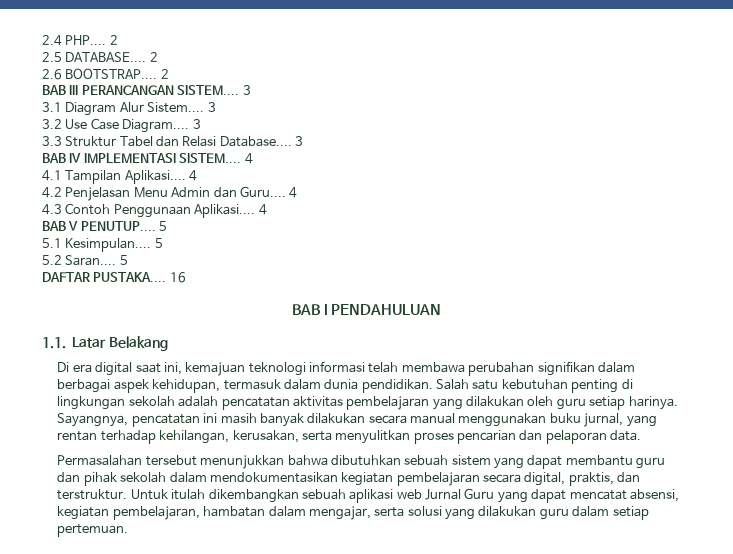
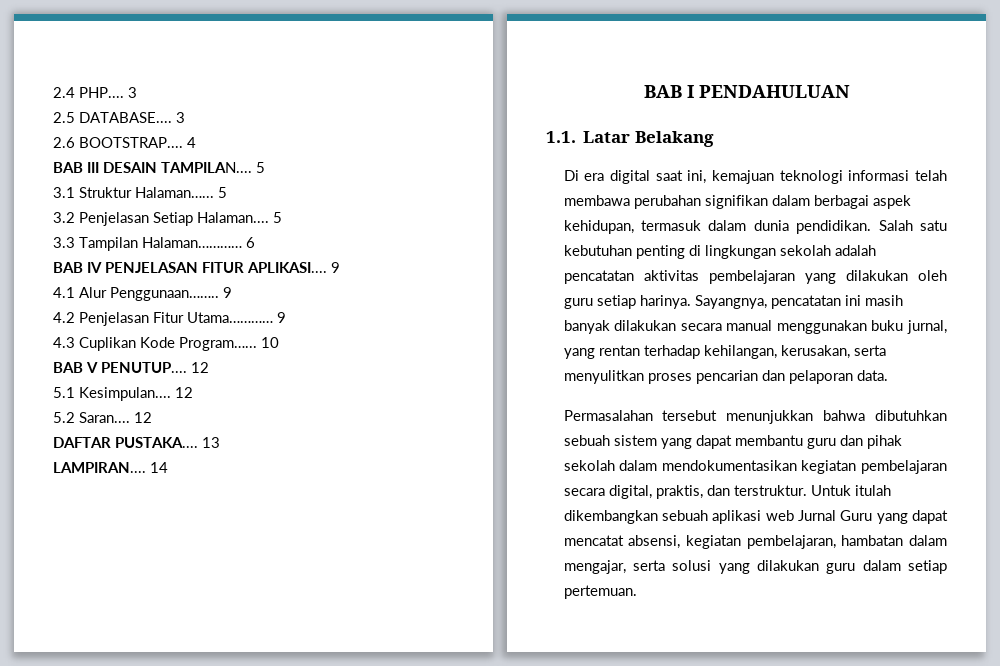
- 2.4 PHP.... 2
+ 2.4 PHP.... 3
- 2.5 DATABASE.... 2
+ 2.5 DATABASE.... 3
- 2.6 BOOTSTRAP.... 2
+ 2.6 BOOTSTRAP.... 4
- BAB III PERANCANGAN SISTEM.... 3
- 3.1 Diagram Alur Sistem.... 3
- 3.2 Use Case Diagram.... 3
- 3.3 Struktur Tabel dan Relasi Database.... 3
- BAB IV IMPLEMENTASI SISTEM.... 4
- 4.1 Tampilan Aplikasi.... 4
- 4.2 Penjelasan Menu Admin dan Guru.... 4
- 4.3 Contoh Penggunaan Aplikasi.... 4
+ BAB III DESAIN TAMPILAN.... 5
+ 3.1 Struktur Halaman…... 5
+ 3.2 Penjelasan Setiap Halaman.... 5
+ 3.3 Tampilan Halaman………… 6
+ BAB IV PENJELASAN FITUR APLIKASI.... 9
+ 4.1 Alur Penggunaan…….. 9
+ 4.2 Penjelasan Fitur Utama………… 9
+ 4.3 Cuplikan Kode Program…... 10
- BAB V PENUTUP.... 5
+ BAB V PENUTUP.... 12
- 5.1 Kesimpulan.... 5
+ 5.1 Kesimpulan.... 12
- 5.2 Saran.... 5
+ 5.2 Saran.... 12
- 16
+ 13
+ LAMPIRAN.... 14

